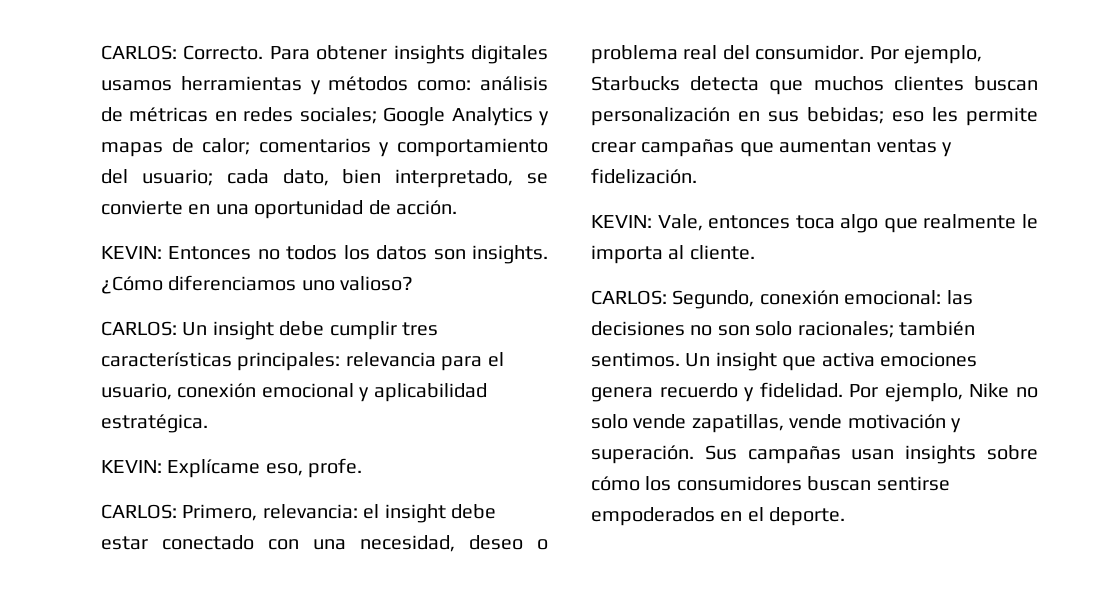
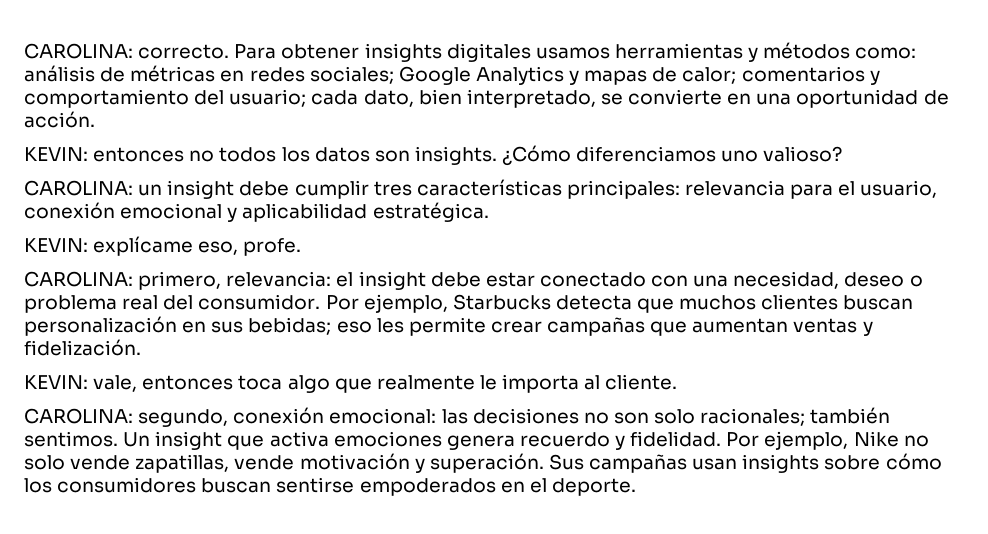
- CARLOS: Correcto.
+ CAROLINA: correcto.
- KEVIN: Entonces no todos los datos son insights.
+ KEVIN: entonces no todos los datos son insights.
- CARLOS: Un insight debe cumplir tres características principales: relevancia para el usuario, conexión emocional y aplicabilidad estratégica.
+ CAROLINA: un insight debe cumplir tres características principales: relevancia para el usuario, conexión emocional y aplicabilidad estratégica.
- KEVIN: Explícame eso, profe.
+ KEVIN: explícame eso, profe.
- CARLOS: Primero, relevancia: el insight debe estar conectado con una necesidad, deseo o problema real del consumidor.
+ CAROLINA: primero, relevancia: el insight debe estar conectado con una necesidad, deseo o problema real del consumidor.
- KEVIN: Vale, entonces toca algo que realmente le importa al cliente.
+ KEVIN: vale, entonces toca algo que realmente le importa al cliente.
- CARLOS: Segundo, conexión emocional: las decisiones no son solo racionales; también sentimos.
+ CAROLINA: segundo, conexión emocional: las decisiones no son solo racionales; también sentimos.

